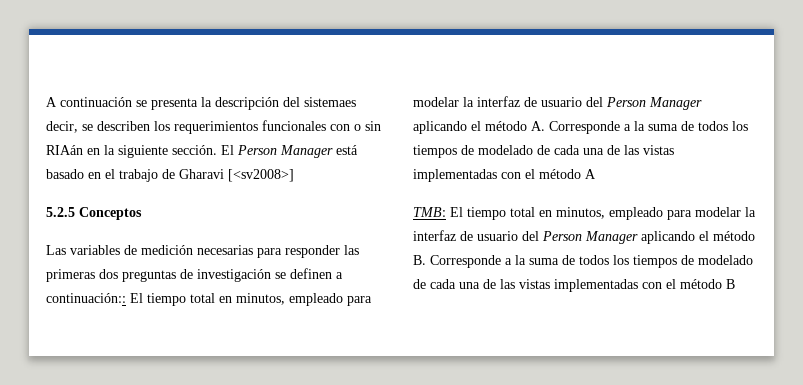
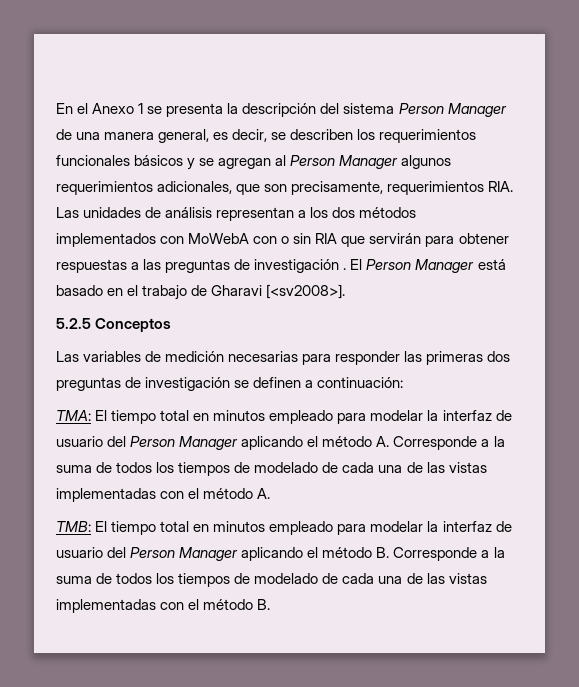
- A continuación se presenta la descripción del sistemaes decir, se describen los requerimientos funcionales con o sin RIAán en la siguiente sección.
+ En el Anexo 1 se presenta la descripción del sistema Person Manager de una manera general, es decir, se describen los requerimientos funcionales básicos y se agregan al Person Manager algunos requerimientos adicionales, que son precisamente, requerimientos RIA. Las unidades de análisis representan a los dos métodos implementados con MoWebA con o sin RIA que servirán para obtener respuestas a las preguntas de investigación .
- El Person Manager está basado en el trabajo de Gharavi [<sv2008>]
+ El Person Manager está basado en el trabajo de Gharavi [<sv2008>].
- Las variables de medición necesarias para responder las primeras dos preguntas de investigación se definen a continuación:: El tiempo total en minutos, empleado para modelar la interfaz de usuario del Person Manager aplicando el método A. Corresponde a la suma de todos los tiempos de modelado de cada una de las vistas implementadas con el método A
+ Las variables de medición necesarias para responder las primeras dos preguntas de investigación se definen a continuación:
+ TMA: El tiempo total en minutos empleado para modelar la interfaz de usuario del Person Manager aplicando el método A. Corresponde a la suma de todos los tiempos de modelado de cada una de las vistas implementadas con el método A.
- TMB: El tiempo total en minutos, empleado para modelar la interfaz de usuario del Person Manager aplicando el método B. Corresponde a la suma de todos los tiempos de modelado de cada una de las vistas implementadas con el método B
+ TMB: El tiempo total en minutos empleado para modelar la interfaz de usuario del Person Manager aplicando el método B. Corresponde a la suma de todos los tiempos de modelado de cada una de las vistas implementadas con el método B.

